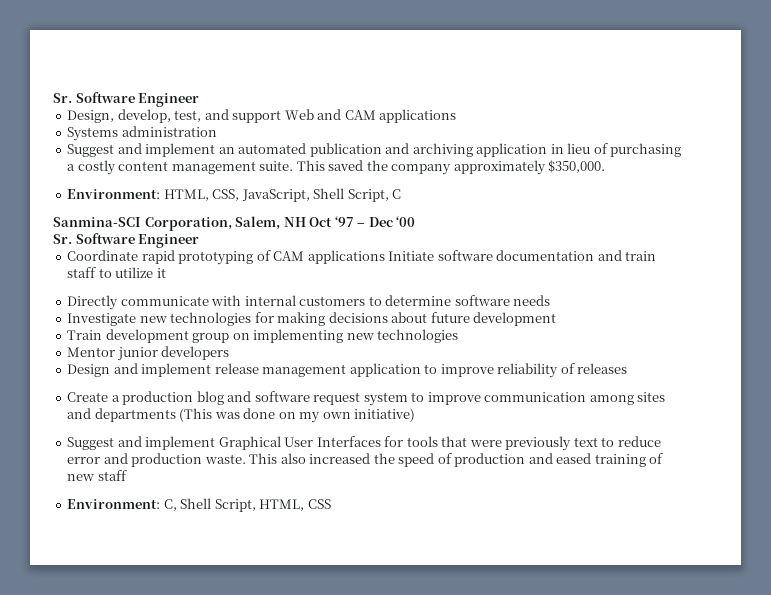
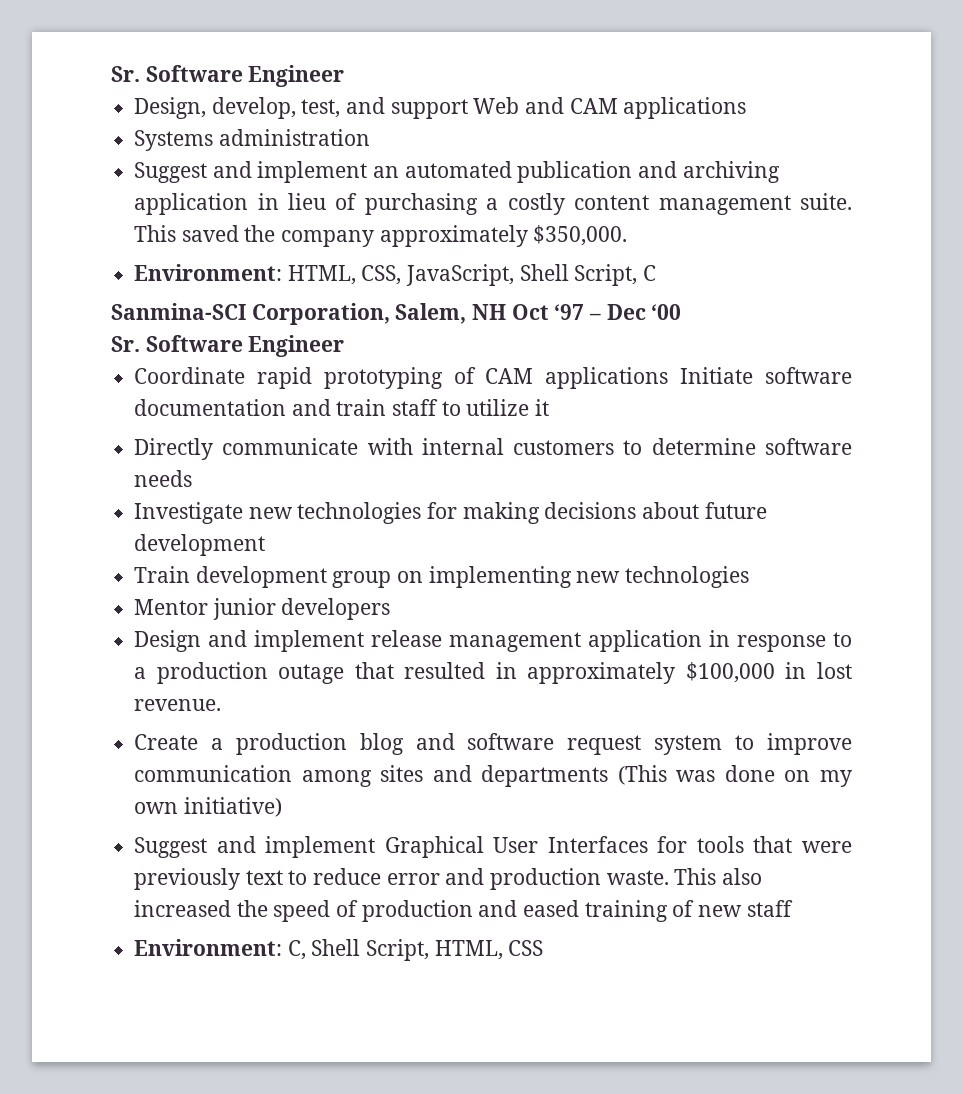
- Design and implement release management application to improve reliability of releases
+ Design and implement release management application in response to a production outage that resulted in approximately $100,000 in lost revenue.

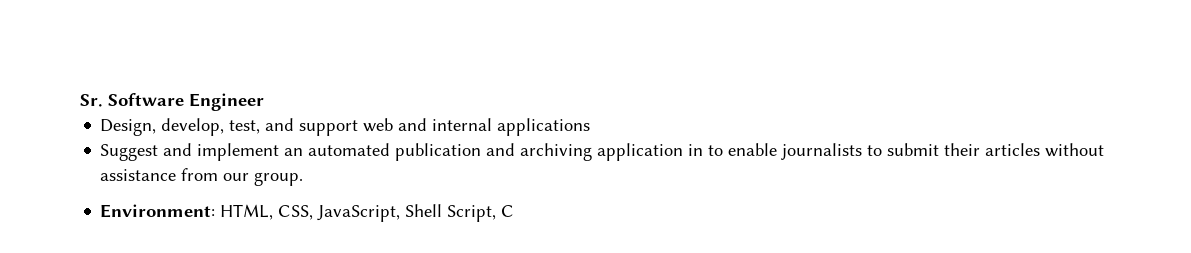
- Design, develop, test, and support Web and CAM applications
- Systems administration
+ Design, develop, test, and support web and internal applications
- Suggest and implement an automated publication and archiving application in lieu of purchasing a costly content management suite. This saved the company approximately $350,000.
+ Suggest and implement an automated publication and archiving application in to enable journalists to submit their articles without assistance from our group.
- Sanmina-SCI Corporation, Salem, NH Oct ‘97 – Dec ‘00
- Sr. Software Engineer
- Coordinate rapid prototyping of CAM applications Initiate software documentation and train staff to utilize it
- Directly communicate with internal customers to determine software needs
- Investigate new technologies for making decisions about future development
- Train development group on implementing new technologies
- Mentor junior developers
- Design and implement release management application in response to a production outage that resulted in approximately $100,000 in lost revenue.
- Create a production blog and software request system to improve communication among sites and departments (This was done on my own initiative)
- Suggest and implement Graphical User Interfaces for tools that were previously text to reduce error and production waste. This also increased the speed of production and eased training of new staff
- Environment: C, Shell Script, HTML, CSS

